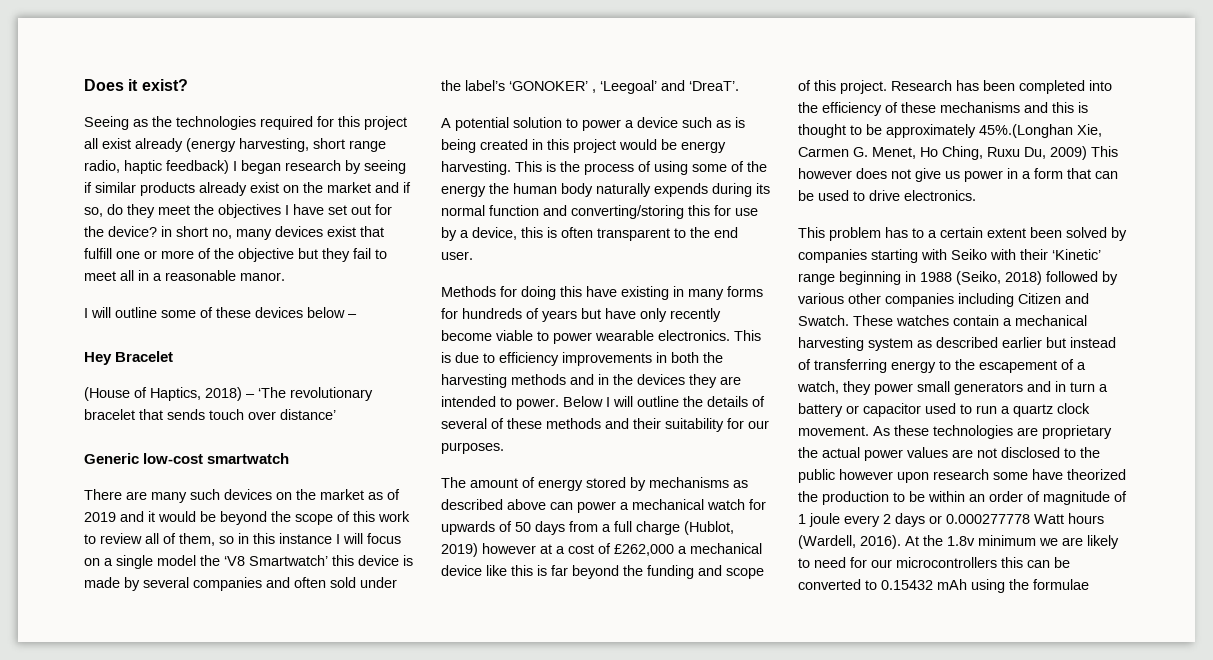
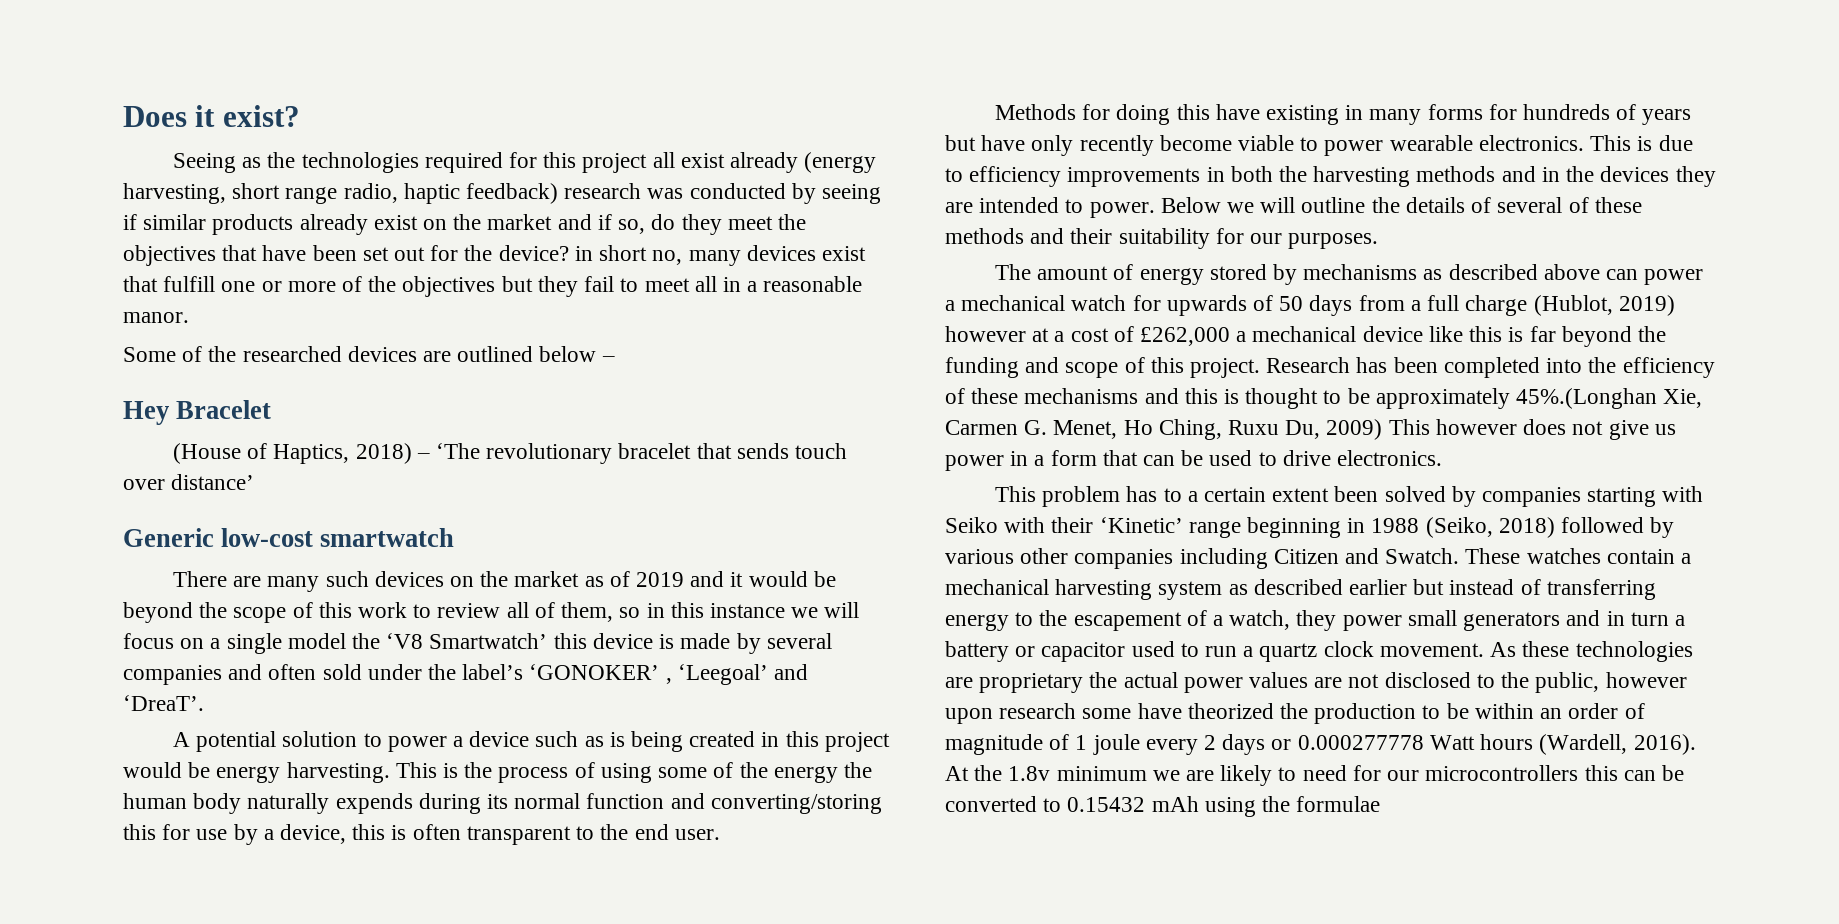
- Seeing as the technologies required for this project all exist already (energy harvesting, short range radio, haptic feedback) I began research by seeing if similar products already exist on the market and if so, do they meet the objectives I have set out for the device? in short no, many devices exist that fulfill one or more of the objective but they fail to meet all in a reasonable manor.
+ Seeing as the technologies required for this project all exist already (energy harvesting, short range radio, haptic feedback) research was conducted by seeing if similar products already exist on the market and if so, do they meet the objectives that have been set out for the device? in short no, many devices exist that fulfill one or more of the objectives but they fail to meet all in a reasonable manor.
- I will outline some of these devices below –
+ Some of the researched devices are outlined below –
- There are many such devices on the market as of 2019 and it would be beyond the scope of this work to review all of them, so in this instance I will focus on a single model the ‘V8 Smartwatch’ this device is made by several companies and often sold under the label’s ‘GONOKER’ , ‘Leegoal’ and ‘DreaT’.
+ There are many such devices on the market as of 2019 and it would be beyond the scope of this work to review all of them, so in this instance we will focus on a single model the ‘V8 Smartwatch’ this device is made by several companies and often sold under the label’s ‘GONOKER’ , ‘Leegoal’ and ‘DreaT’.
- Below I will outline the details of several of these methods and their suitability for our purposes.
+ Below we will outline the details of several of these methods and their suitability for our purposes.
- As these technologies are proprietary the actual power values are not disclosed to the public however upon research some have theorized the production to be within an order of magnitude of 1 joule every 2 days or 0.000277778 Watt hours (Wardell, 2016).
+ As these technologies are proprietary the actual power values are not disclosed to the public, however upon research some have theorized the production to be within an order of magnitude of 1 joule every 2 days or 0.000277778 Watt hours (Wardell, 2016).

